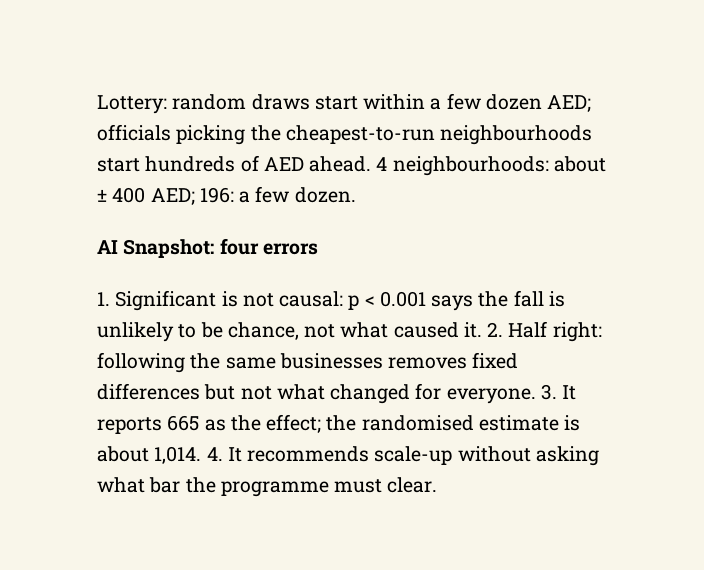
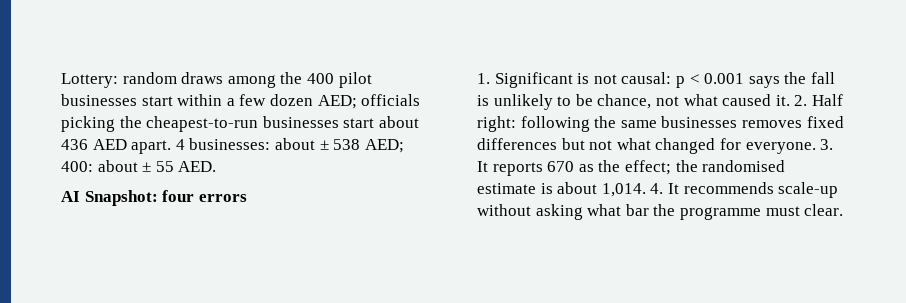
- Lottery: random draws start within a few dozen AED; officials picking the cheapest-to-run neighbourhoods start hundreds of AED ahead. 4 neighbourhoods: about ± 400 AED; 196: a few dozen.
+ Lottery: random draws among the 400 pilot businesses start within a few dozen AED; officials picking the cheapest-to-run businesses start about 436 AED apart. 4 businesses: about ± 538 AED; 400: about ± 55 AED.
- 3. It reports 665 as the effect; the randomised estimate is about 1,014.
+ 3. It reports 670 as the effect; the randomised estimate is about 1,014.

